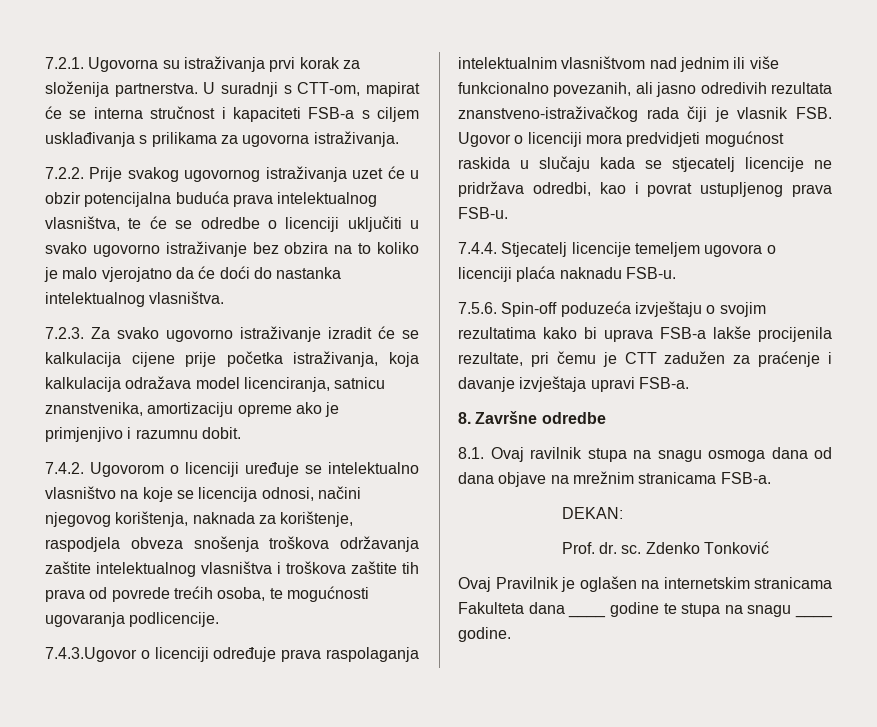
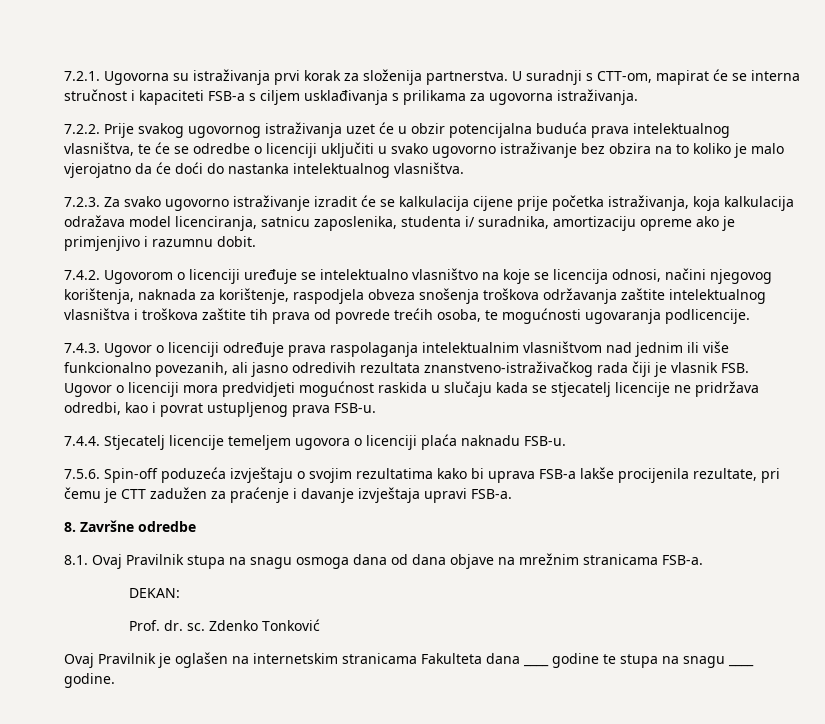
- 7.2.3. Za svako ugovorno istraživanje izradit će se kalkulacija cijene prije početka istraživanja, koja kalkulacija odražava model licenciranja, satnicu znanstvenika, amortizaciju opreme ako je primjenjivo i razumnu dobit.
+ 7.2.3. Za svako ugovorno istraživanje izradit će se kalkulacija cijene prije početka istraživanja, koja kalkulacija odražava model licenciranja, satnicu zaposlenika, studenta i/ suradnika, amortizaciju opreme ako je primjenjivo i razumnu dobit.
- 7.4.3.Ugovor o licenciji određuje prava raspolaganja intelektualnim vlasništvom nad jednim ili više funkcionalno povezanih, ali jasno odredivih rezultata znanstveno-istraživačkog rada čiji je vlasnik FSB. Ugovor o licenciji mora predvidjeti mogućnost raskida u slučaju kada se stjecatelj licencije ne pridržava odredbi, kao i povrat ustupljenog prava FSB-u.
+ 7.4.3. Ugovor o licenciji određuje prava raspolaganja intelektualnim vlasništvom nad jednim ili više funkcionalno povezanih, ali jasno odredivih rezultata znanstveno-istraživačkog rada čiji je vlasnik FSB. Ugovor o licenciji mora predvidjeti mogućnost raskida u slučaju kada se stjecatelj licencije ne pridržava odredbi, kao i povrat ustupljenog prava FSB-u.
- 8.1. Ovaj ravilnik stupa na snagu osmoga dana od dana objave na mrežnim stranicama FSB-a.
+ 8.1. Ovaj Pravilnik stupa na snagu osmoga dana od dana objave na mrežnim stranicama FSB-a.

